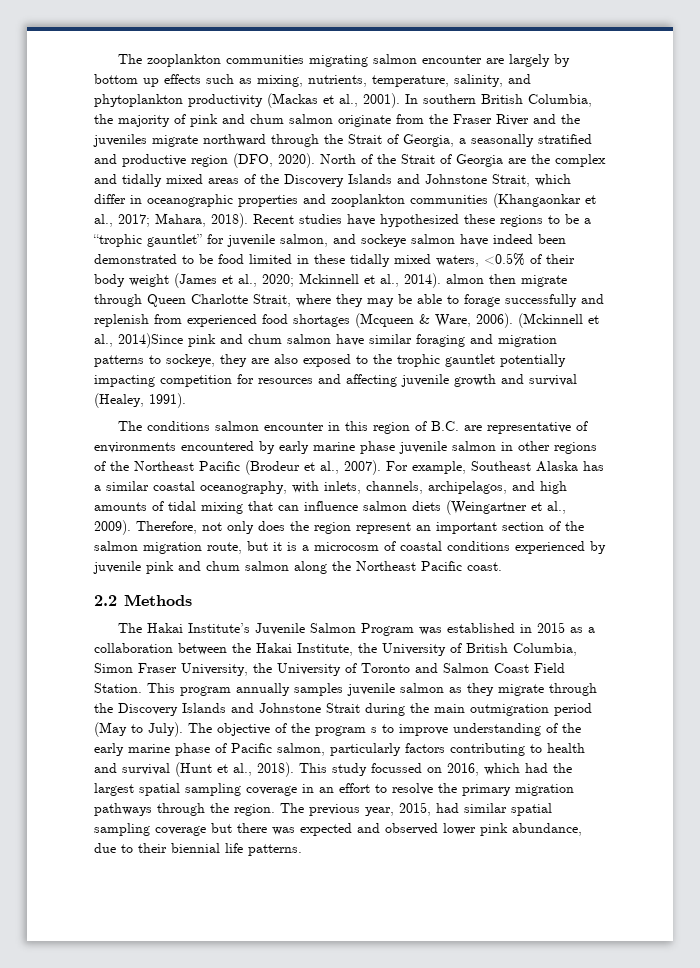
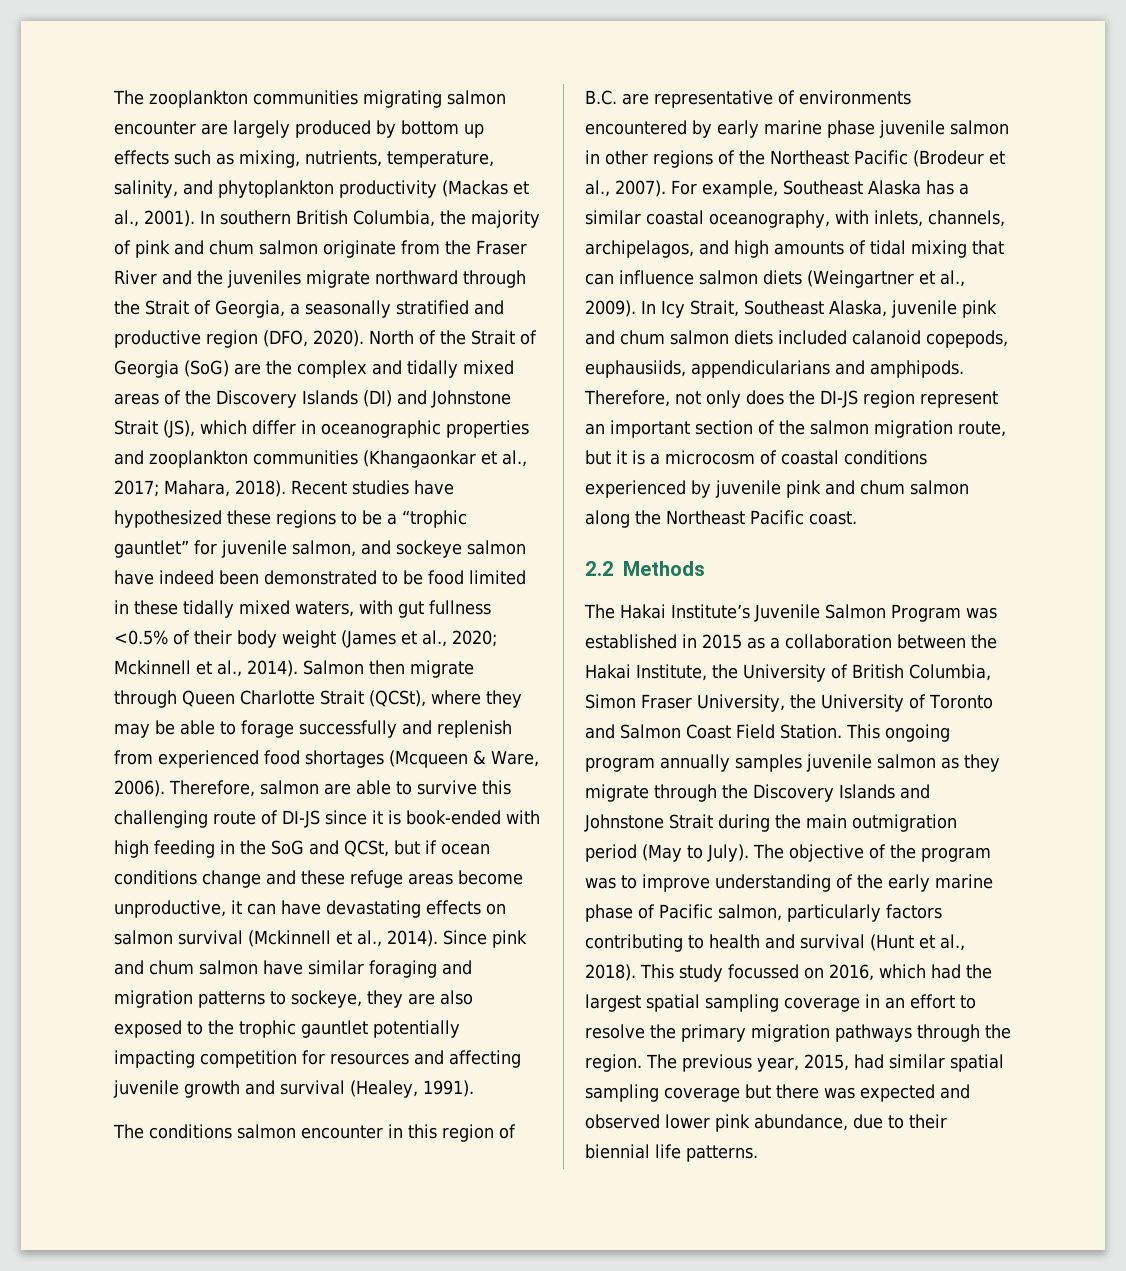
- The zooplankton communities migrating salmon encounter are largely by bottom up effects such as mixing, nutrients, temperature, salinity, and phytoplankton productivity (Mackas et al., 2001).
+ The zooplankton communities migrating salmon encounter are largely produced by bottom up effects such as mixing, nutrients, temperature, salinity, and phytoplankton productivity (Mackas et al., 2001).
- North of the Strait of Georgia are the complex and tidally mixed areas of the Discovery Islands and Johnstone Strait, which differ in oceanographic properties and zooplankton communities (Khangaonkar et al., 2017; Mahara, 2018).
+ North of the Strait of Georgia (SoG) are the complex and tidally mixed areas of the Discovery Islands (DI) and Johnstone Strait (JS), which differ in oceanographic properties and zooplankton communities (Khangaonkar et al., 2017; Mahara, 2018).
- Recent studies have hypothesized these regions to be a “trophic gauntlet” for juvenile salmon, and sockeye salmon have indeed been demonstrated to be food limited in these tidally mixed waters, <0.5% of their body weight (James et al., 2020;
+ Recent studies have hypothesized these regions to be a “trophic gauntlet” for juvenile salmon, and sockeye salmon have indeed been demonstrated to be food limited in these tidally mixed waters, with gut fullness <0.5% of their body weight (James et al., 2020;
- Mckinnell et al., 2014). almon then migrate through Queen Charlotte Strait, where they may be able to forage successfully and replenish from experienced food shortages (Mcqueen & Ware, 2006).
+ Mckinnell et al., 2014). Salmon then migrate through Queen Charlotte Strait (QCSt), where they may be able to forage successfully and replenish from experienced food shortages (Mcqueen & Ware, 2006).
- (Mckinnell et al., 2014)Since pink and chum salmon have similar foraging and migration patterns to sockeye, they are also exposed to the trophic gauntlet potentially impacting competition for resources and affecting juvenile growth and survival (Healey, 1991).
+ Therefore, salmon are able to survive this challenging route of DI-JS since it is book-ended with high feeding in the SoG and QCSt, but if ocean conditions change and these refuge areas become unproductive, it can have devastating effects on salmon survival (Mckinnell et al., 2014). Since pink and chum salmon have similar foraging and migration patterns to sockeye, they are also exposed to the trophic gauntlet potentially impacting competition for resources and affecting juvenile growth and survival (Healey, 1991).
+ In Icy Strait, Southeast Alaska, juvenile pink and chum salmon diets included calanoid copepods, euphausiids, appendicularians and amphipods.
- Therefore, not only does the region represent an important section of the salmon migration route, but it is a microcosm of coastal conditions experienced by juvenile pink and chum salmon along the Northeast Pacific coast.
+ Therefore, not only does the DI-JS region represent an important section of the salmon migration route, but it is a microcosm of coastal conditions experienced by juvenile pink and chum salmon along the Northeast Pacific coast.
- This program annually samples juvenile salmon as they migrate through the Discovery Islands and Johnstone Strait during the main outmigration period (May to July).
+ This ongoing program annually samples juvenile salmon as they migrate through the Discovery Islands and Johnstone Strait during the main outmigration period (May to July).
- The objective of the program s to improve understanding of the early marine phase of Pacific salmon, particularly factors contributing to health and survival (Hunt et al., 2018).
+ The objective of the program was to improve understanding of the early marine phase of Pacific salmon, particularly factors contributing to health and survival (Hunt et al., 2018).

